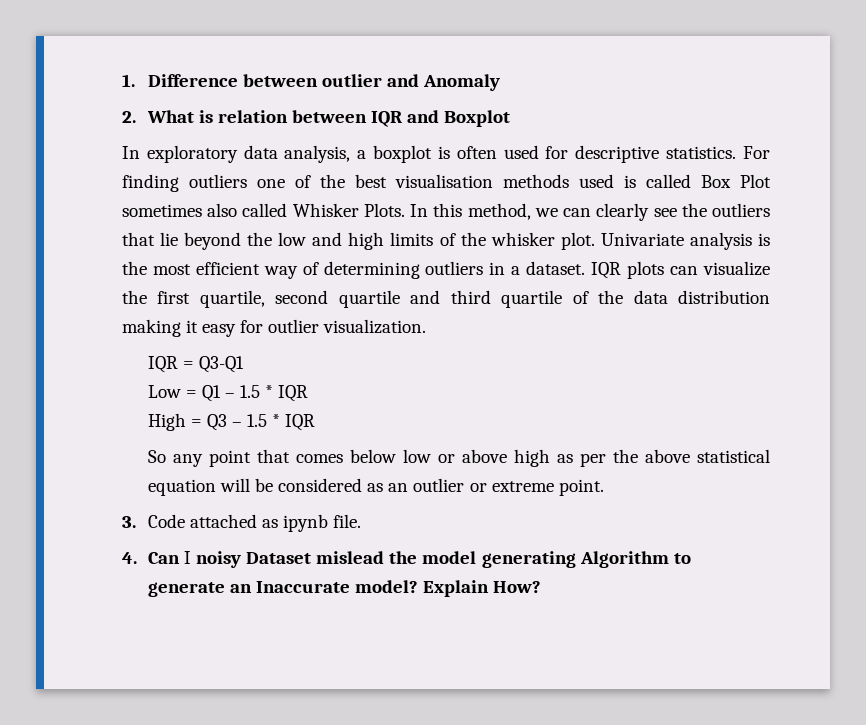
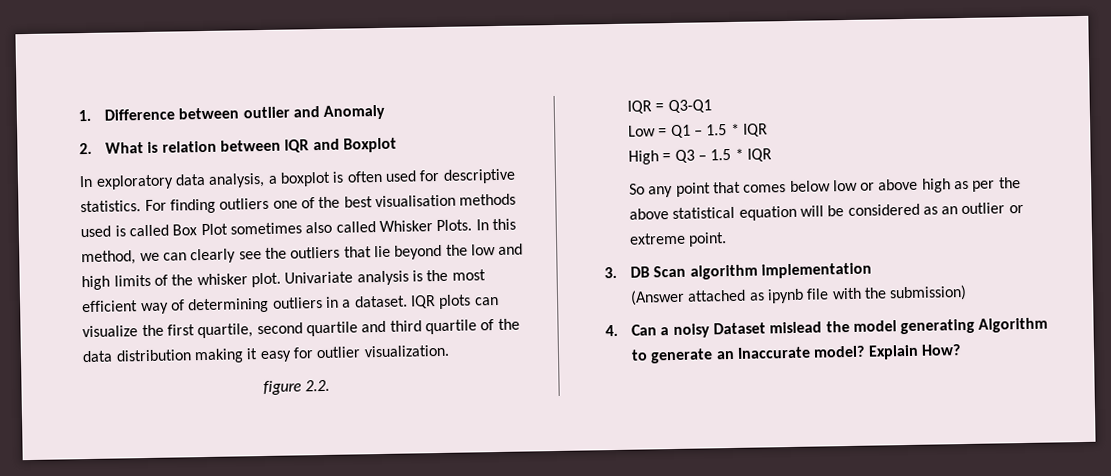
+ figure 2.2.
- 3. Code attached as ipynb file.
+ 3. DB Scan algorithm implementation
+ (Answer attached as ipynb file with the submission)
- 4. Can I noisy Dataset mislead the model generating Algorithm to generate an Inaccurate model?
+ 4. Can a noisy Dataset mislead the model generating Algorithm to generate an Inaccurate model?

